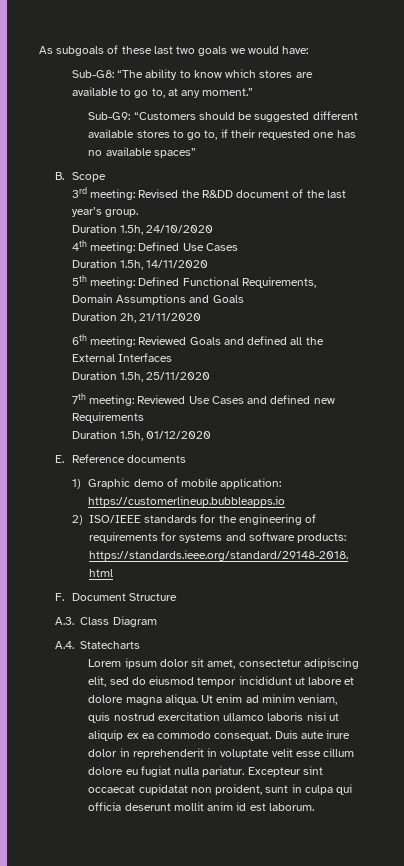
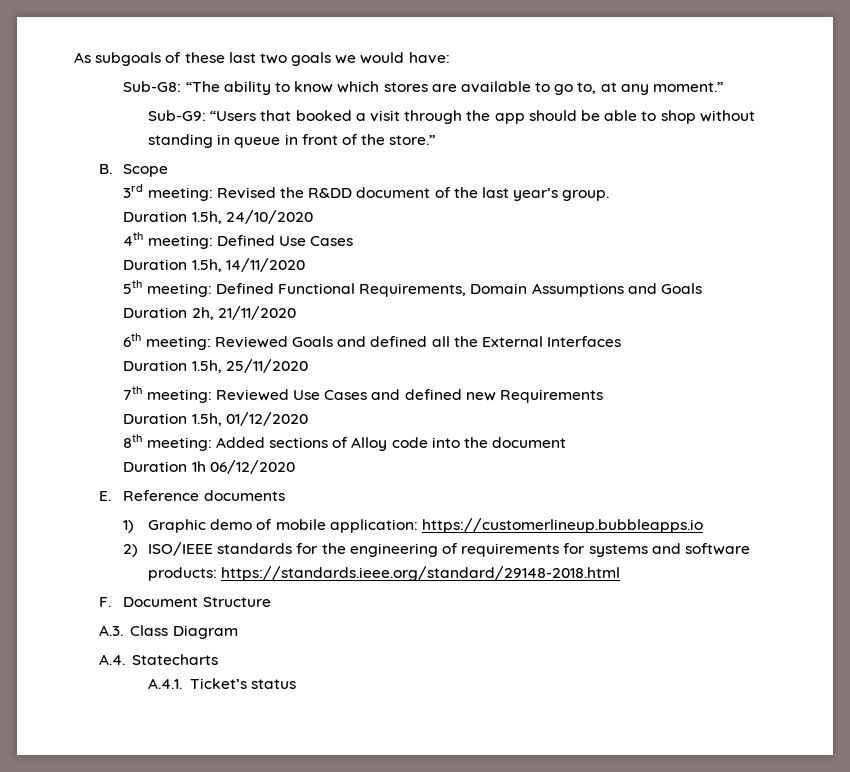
- Sub-G9: “Customers should be suggested different available stores to go to, if their requested one has no available spaces”
+ Sub-G9: “Users that booked a visit through the app should be able to shop without standing in queue in front of the store.”
+ 8th meeting: Added sections of Alloy code into the document
+ Duration 1h 06/12/2020
- Lorem ipsum dolor sit amet, consectetur adipiscing elit, sed do eiusmod tempor incididunt ut labore et dolore magna aliqua. Ut enim ad minim veniam, quis nostrud exercitation ullamco laboris nisi ut aliquip ex ea commodo consequat. Duis aute irure dolor in reprehenderit in voluptate velit esse cillum dolore eu fugiat nulla pariatur. Excepteur sint occaecat cupidatat non proident, sunt in culpa qui officia deserunt mollit anim id est laborum.
+ A.4.1. Ticket’s status

